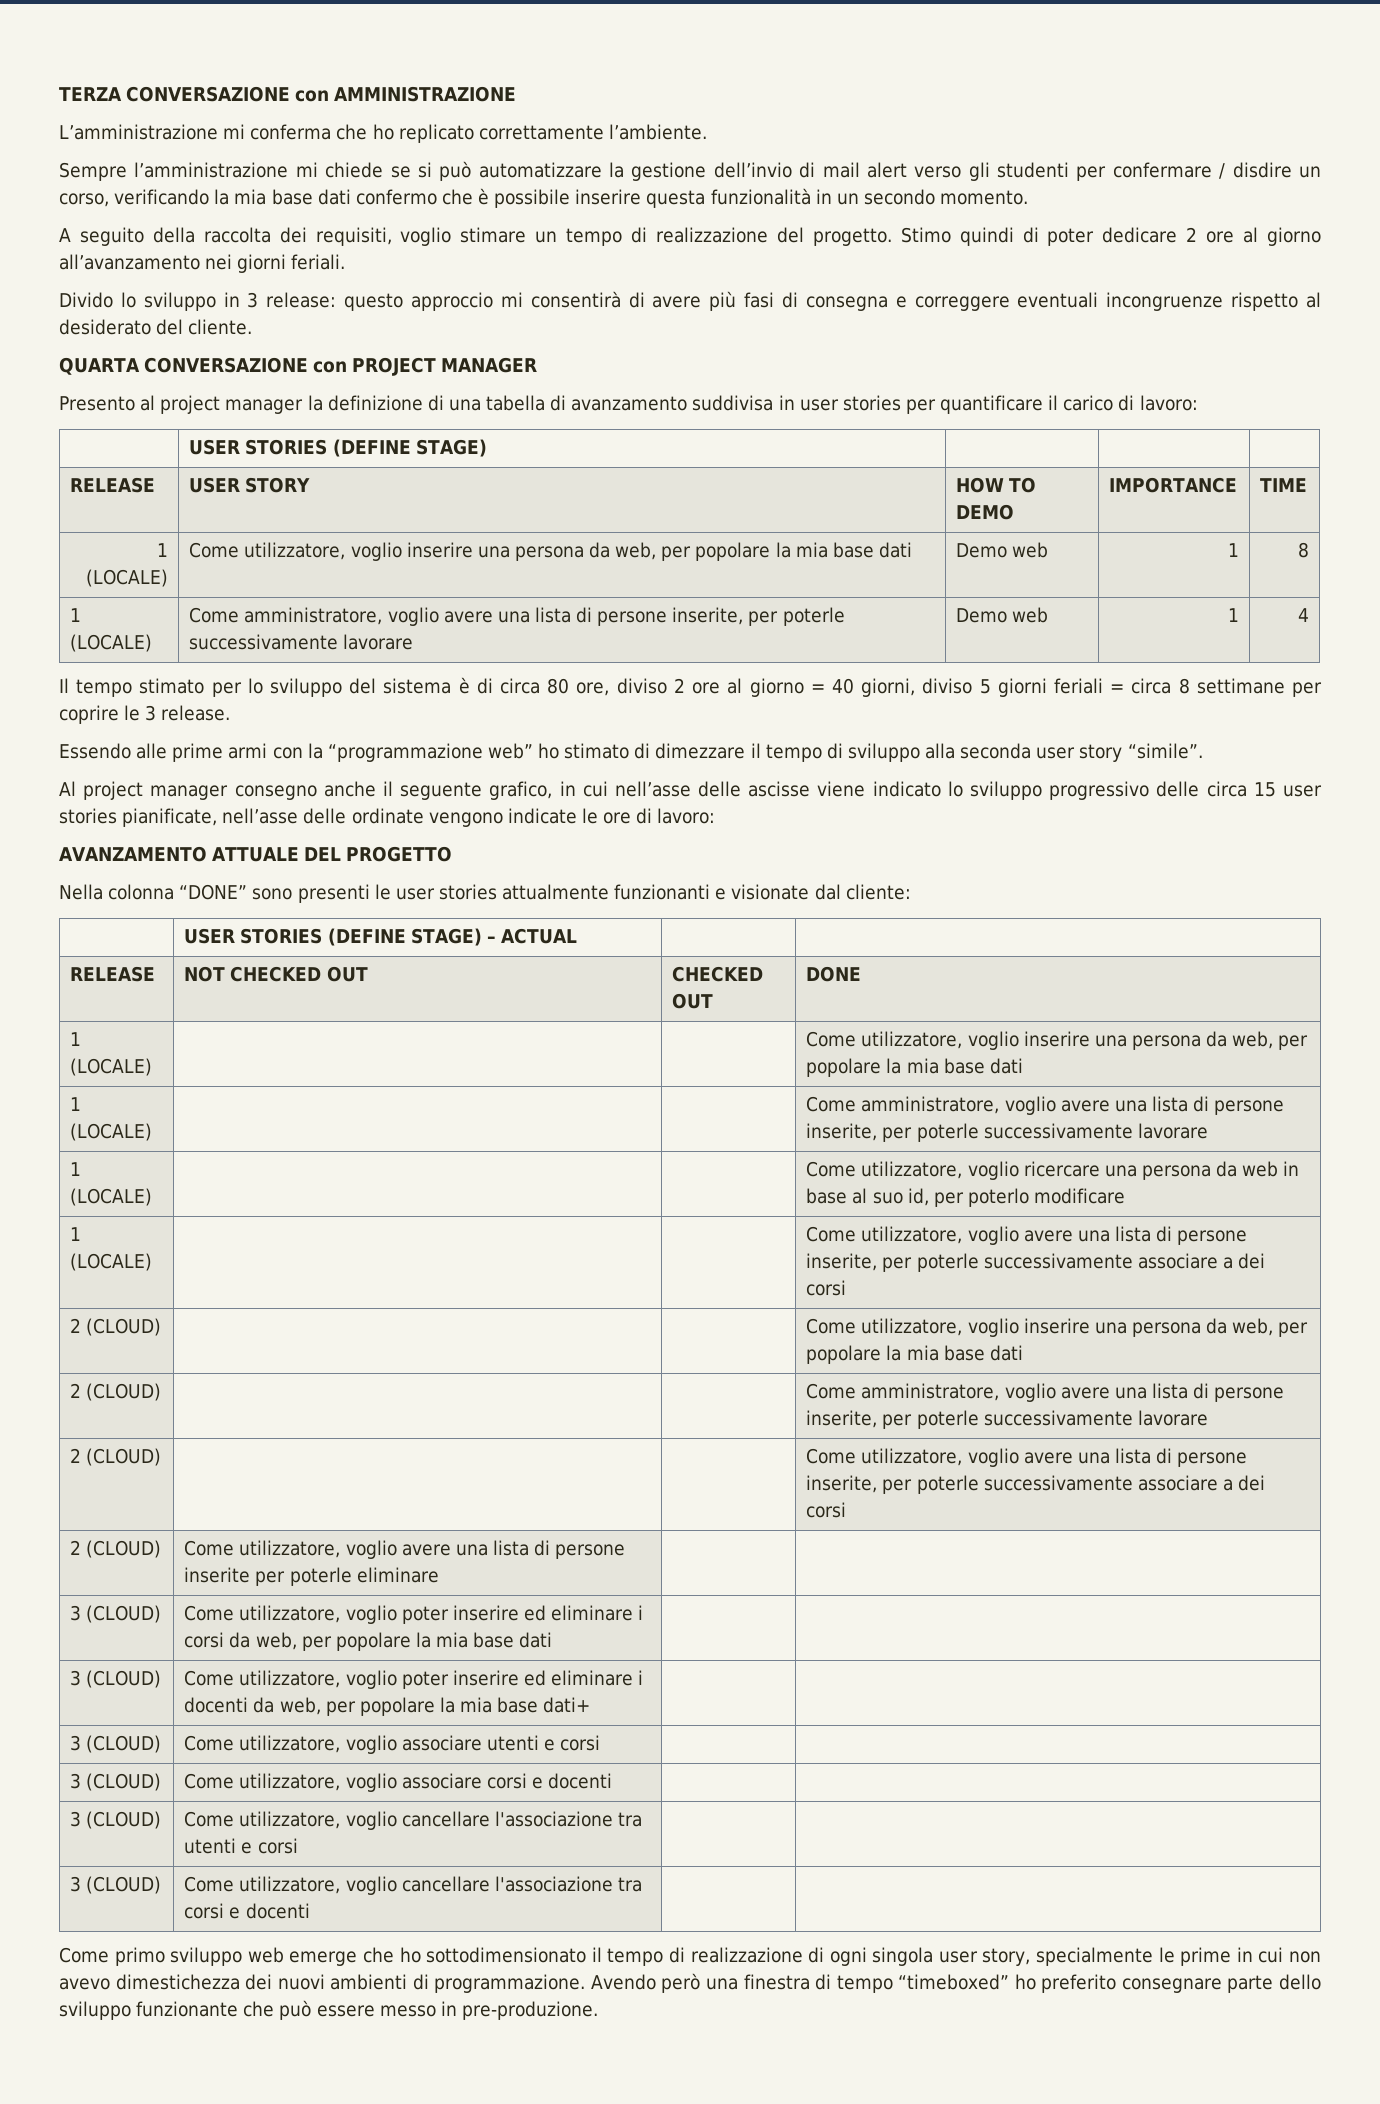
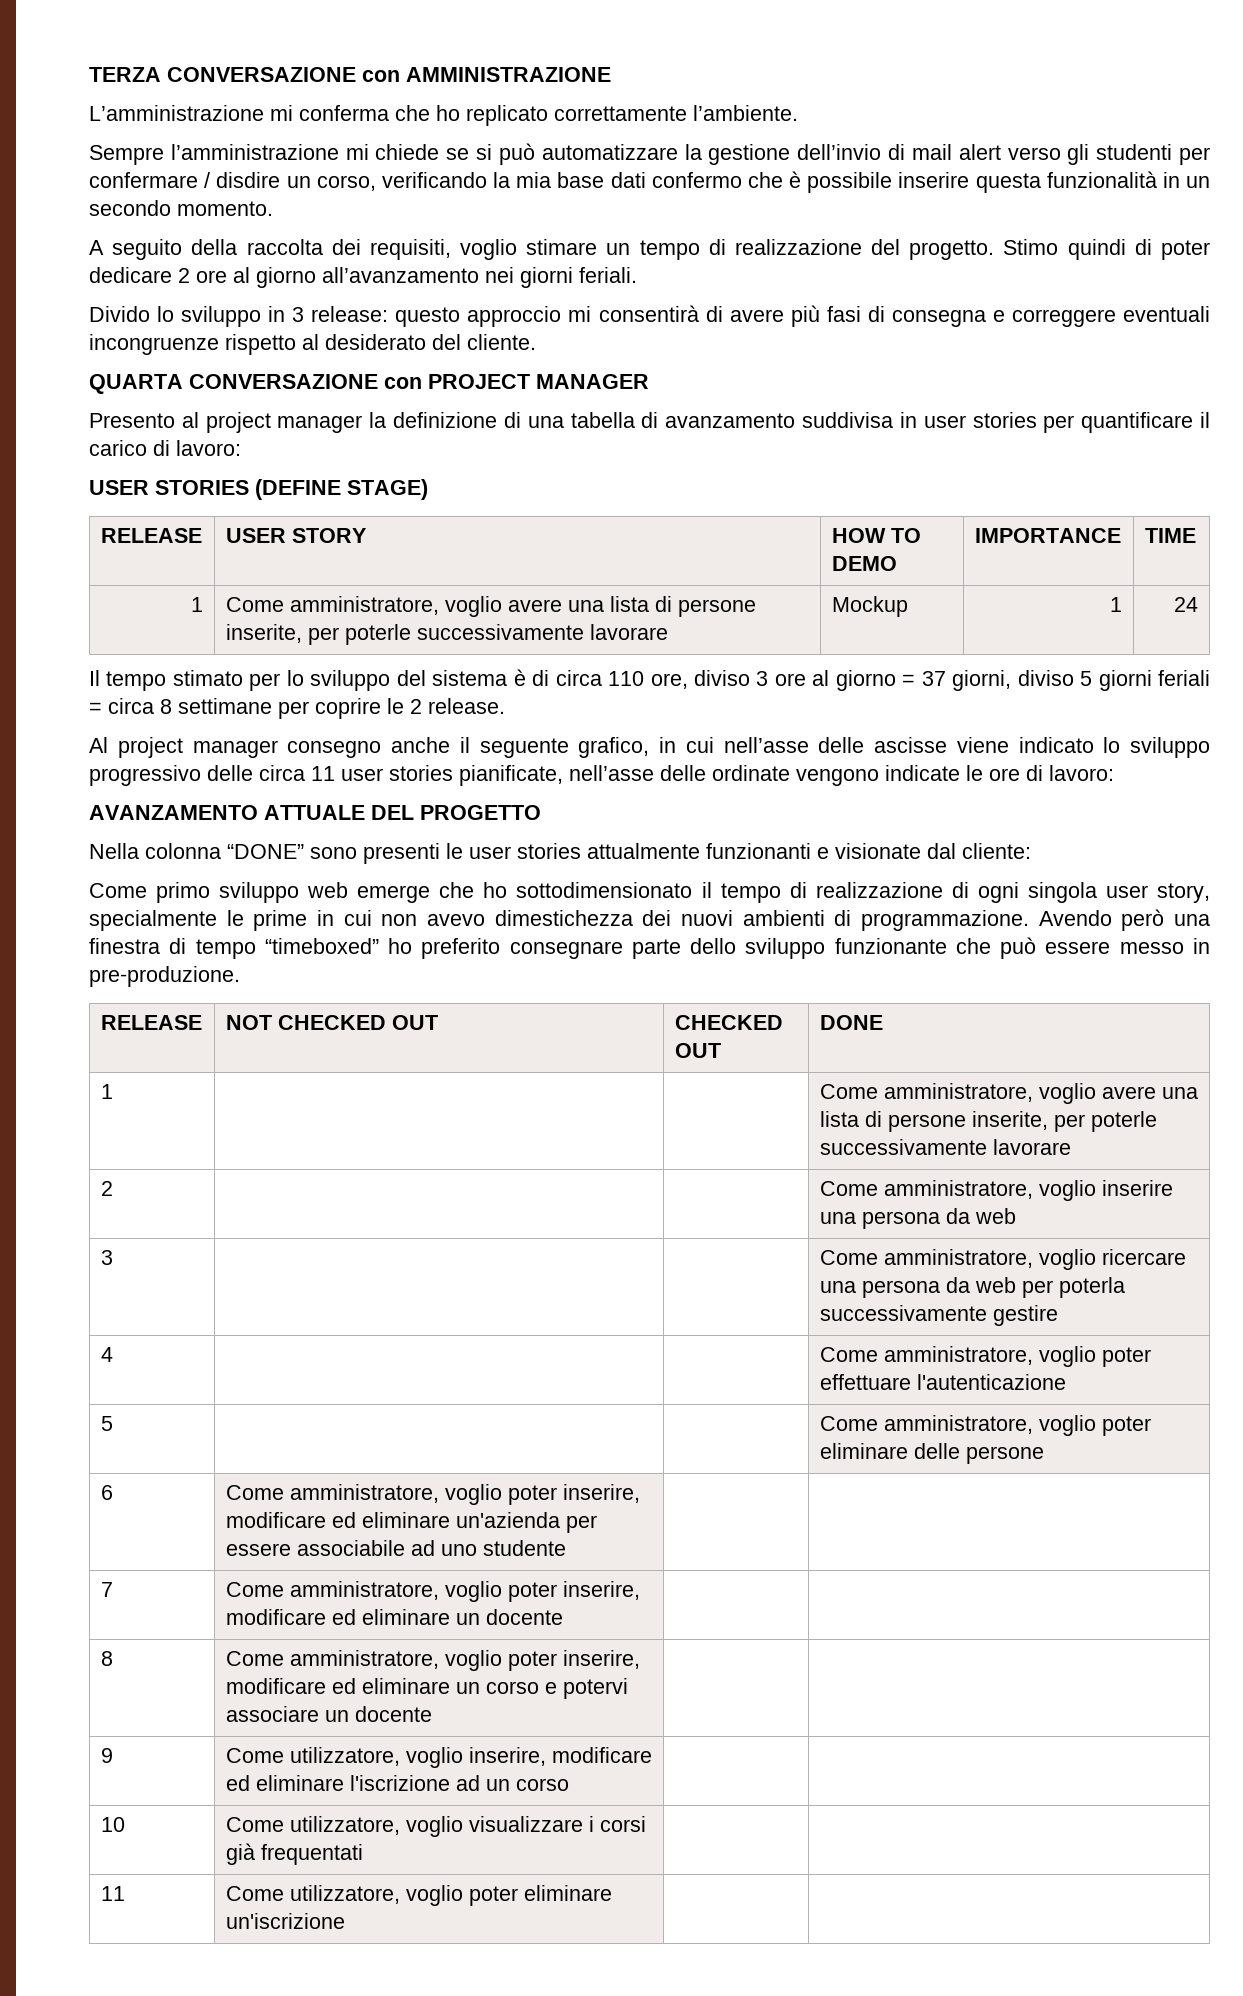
- | USER STORIES (DEFINE STAGE) | | |
+ USER STORIES (DEFINE STAGE)
- 1 (LOCALE) | Come utilizzatore, voglio inserire una persona da web, per popolare la mia base dati | Demo web | 1 | 8
- 1 (LOCALE) | Come amministratore, voglio avere una lista di persone inserite, per poterle successivamente lavorare | Demo web | 1 | 4
+ 1 | Come amministratore, voglio avere una lista di persone inserite, per poterle successivamente lavorare | Mockup | 1 | 24
- Il tempo stimato per lo sviluppo del sistema è di circa 80 ore, diviso 2 ore al giorno = 40 giorni, diviso 5 giorni feriali = circa 8 settimane per coprire le 3 release.
+ Il tempo stimato per lo sviluppo del sistema è di circa 110 ore, diviso 3 ore al giorno = 37 giorni, diviso 5 giorni feriali = circa 8 settimane per coprire le 2 release.
- Essendo alle prime armi con la “programmazione web” ho stimato di dimezzare il tempo di sviluppo alla seconda user story “simile”.
- Al project manager consegno anche il seguente grafico, in cui nell’asse delle ascisse viene indicato lo sviluppo progressivo delle circa 15 user stories pianificate, nell’asse delle ordinate vengono indicate le ore di lavoro:
+ Al project manager consegno anche il seguente grafico, in cui nell’asse delle ascisse viene indicato lo sviluppo progressivo delle circa 11 user stories pianificate, nell’asse delle ordinate vengono indicate le ore di lavoro:
- | USER STORIES (DEFINE STAGE) – ACTUAL | |
- RELEASE | NOT CHECKED OUT | CHECKED OUT | DONE
- 1 (LOCALE) | | | Come utilizzatore, voglio inserire una persona da web, per popolare la mia base dati
- 1 (LOCALE) | | | Come amministratore, voglio avere una lista di persone inserite, per poterle successivamente lavorare
- 1 (LOCALE) | | | Come utilizzatore, voglio ricercare una persona da web in base al suo id, per poterlo modificare
- 1 (LOCALE) | | | Come utilizzatore, voglio avere una lista di persone inserite, per poterle successivamente associare a dei corsi
- 2 (CLOUD) | | | Come utilizzatore, voglio inserire una persona da web, per popolare la mia base dati
- 2 (CLOUD) | | | Come amministratore, voglio avere una lista di persone inserite, per poterle successivamente lavorare
- 2 (CLOUD) | | | Come utilizzatore, voglio avere una lista di persone inserite, per poterle successivamente associare a dei corsi
- 2 (CLOUD) | Come utilizzatore, voglio avere una lista di persone inserite per poterle eliminare | |
- 3 (CLOUD) | Come utilizzatore, voglio poter inserire ed eliminare i corsi da web, per popolare la mia base dati | |
- 3 (CLOUD) | Come utilizzatore, voglio poter inserire ed eliminare i docenti da web, per popolare la mia base dati+ | |
- 3 (CLOUD) | Come utilizzatore, voglio associare utenti e corsi | |
- 3 (CLOUD) | Come utilizzatore, voglio associare corsi e docenti | |
- 3 (CLOUD) | Come utilizzatore, voglio cancellare l'associazione tra utenti e corsi | |
- 3 (CLOUD) | Come utilizzatore, voglio cancellare l'associazione tra corsi e docenti | |
+ RELEASE | NOT CHECKED OUT | CHECKED OUT | DONE
+ 1 | | | Come amministratore, voglio avere una lista di persone inserite, per poterle successivamente lavorare
+ 2 | | | Come amministratore, voglio inserire una persona da web
+ 3 | | | Come amministratore, voglio ricercare una persona da web per poterla successivamente gestire
+ 4 | | | Come amministratore, voglio poter effettuare l'autenticazione
+ 5 | | | Come amministratore, voglio poter eliminare delle persone
+ 6 | Come amministratore, voglio poter inserire, modificare ed eliminare un'azienda per essere associabile ad uno studente | |
+ 7 | Come amministratore, voglio poter inserire, modificare ed eliminare un docente | |
+ 8 | Come amministratore, voglio poter inserire, modificare ed eliminare un corso e potervi associare un docente | |
+ 9 | Come utilizzatore, voglio inserire, modificare ed eliminare l'iscrizione ad un corso | |
+ 10 | Come utilizzatore, voglio visualizzare i corsi già frequentati | |
+ 11 | Come utilizzatore, voglio poter eliminare un'iscrizione | |

